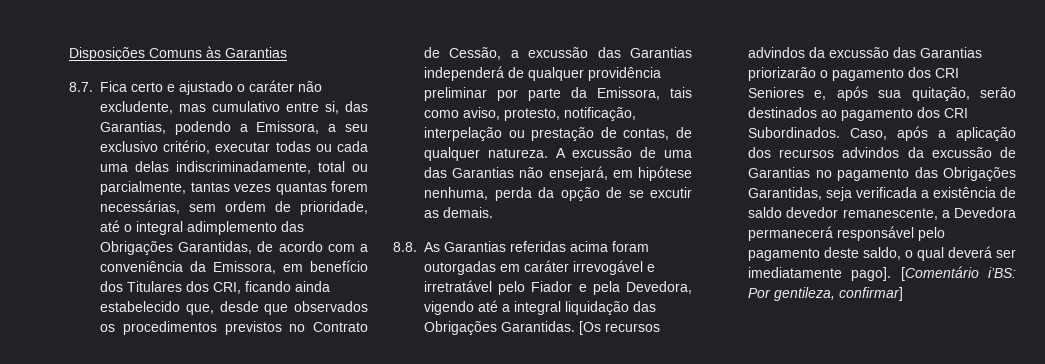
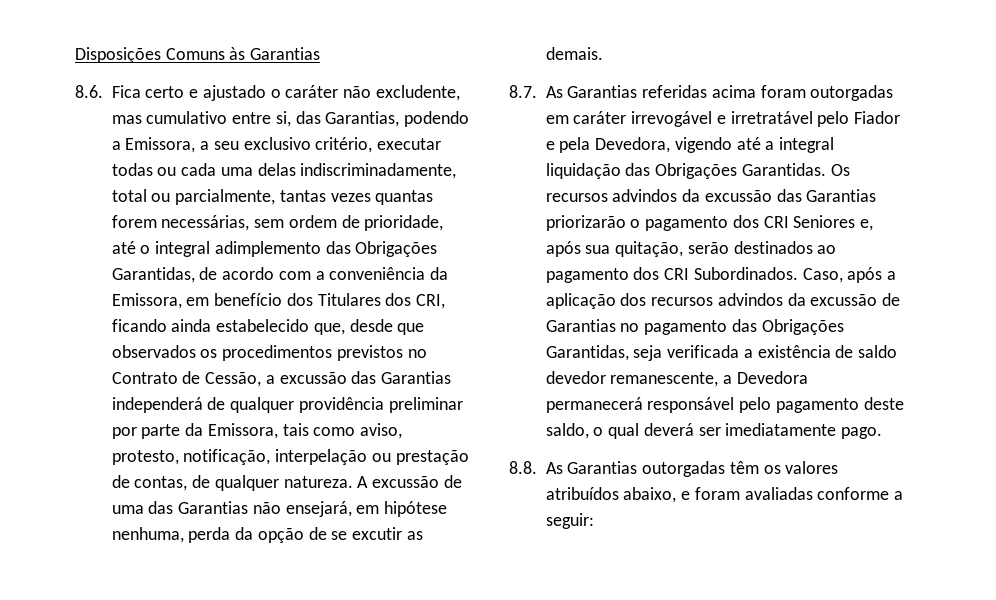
- 8.7. Fica certo e ajustado o caráter não excludente, mas cumulativo entre si, das Garantias, podendo a Emissora, a seu exclusivo critério, executar todas ou cada uma delas indiscriminadamente, total ou parcialmente, tantas vezes quantas forem necessárias, sem ordem de prioridade, até o integral adimplemento das Obrigações Garantidas, de acordo com a conveniência da Emissora, em benefício dos Titulares dos CRI, ficando ainda estabelecido que, desde que observados os procedimentos previstos no Contrato de Cessão, a excussão das Garantias independerá de qualquer providência preliminar por parte da Emissora, tais como aviso, protesto, notificação, interpelação ou prestação de contas, de qualquer natureza.
+ 8.6. Fica certo e ajustado o caráter não excludente, mas cumulativo entre si, das Garantias, podendo a Emissora, a seu exclusivo critério, executar todas ou cada uma delas indiscriminadamente, total ou parcialmente, tantas vezes quantas forem necessárias, sem ordem de prioridade, até o integral adimplemento das Obrigações Garantidas, de acordo com a conveniência da Emissora, em benefício dos Titulares dos CRI, ficando ainda estabelecido que, desde que observados os procedimentos previstos no Contrato de Cessão, a excussão das Garantias independerá de qualquer providência preliminar por parte da Emissora, tais como aviso, protesto, notificação, interpelação ou prestação de contas, de qualquer natureza.
- 8.8. As Garantias referidas acima foram outorgadas em caráter irrevogável e irretratável pelo Fiador e pela Devedora, vigendo até a integral liquidação das Obrigações Garantidas.
+ 8.7. As Garantias referidas acima foram outorgadas em caráter irrevogável e irretratável pelo Fiador e pela Devedora, vigendo até a integral liquidação das Obrigações Garantidas.
- [Os recursos advindos da excussão das Garantias priorizarão o pagamento dos CRI Seniores e, após sua quitação, serão destinados ao pagamento dos CRI Subordinados.
+ Os recursos advindos da excussão das Garantias priorizarão o pagamento dos CRI Seniores e, após sua quitação, serão destinados ao pagamento dos CRI Subordinados.
- Caso, após a aplicação dos recursos advindos da excussão de Garantias no pagamento das Obrigações Garantidas, seja verificada a existência de saldo devedor remanescente, a Devedora permanecerá responsável pelo pagamento deste saldo, o qual deverá ser imediatamente pago]. [Comentário i’BS: Por gentileza, confirmar]
+ Caso, após a aplicação dos recursos advindos da excussão de Garantias no pagamento das Obrigações Garantidas, seja verificada a existência de saldo devedor remanescente, a Devedora permanecerá responsável pelo pagamento deste saldo, o qual deverá ser imediatamente pago.
+ 8.8. As Garantias outorgadas têm os valores atribuídos abaixo, e foram avaliadas conforme a seguir:

